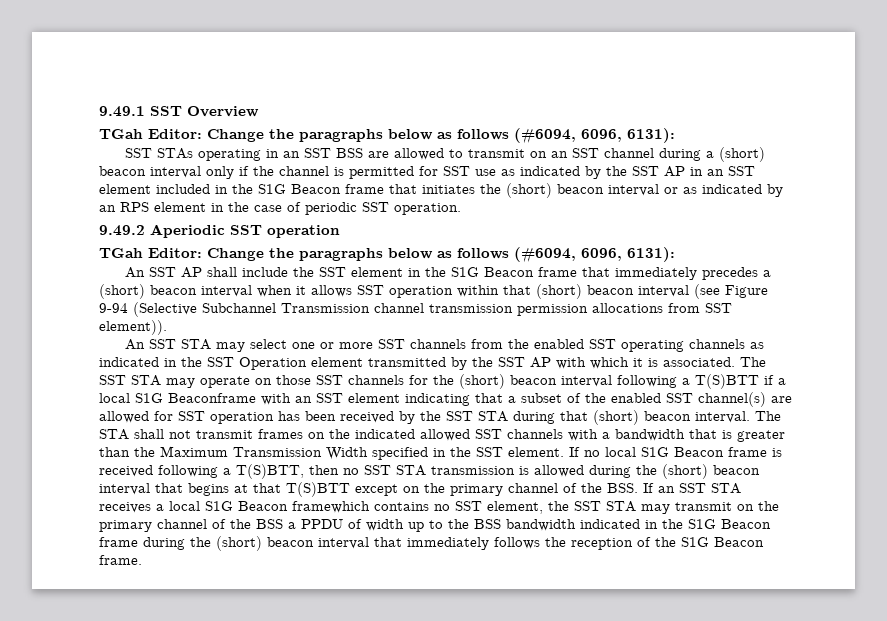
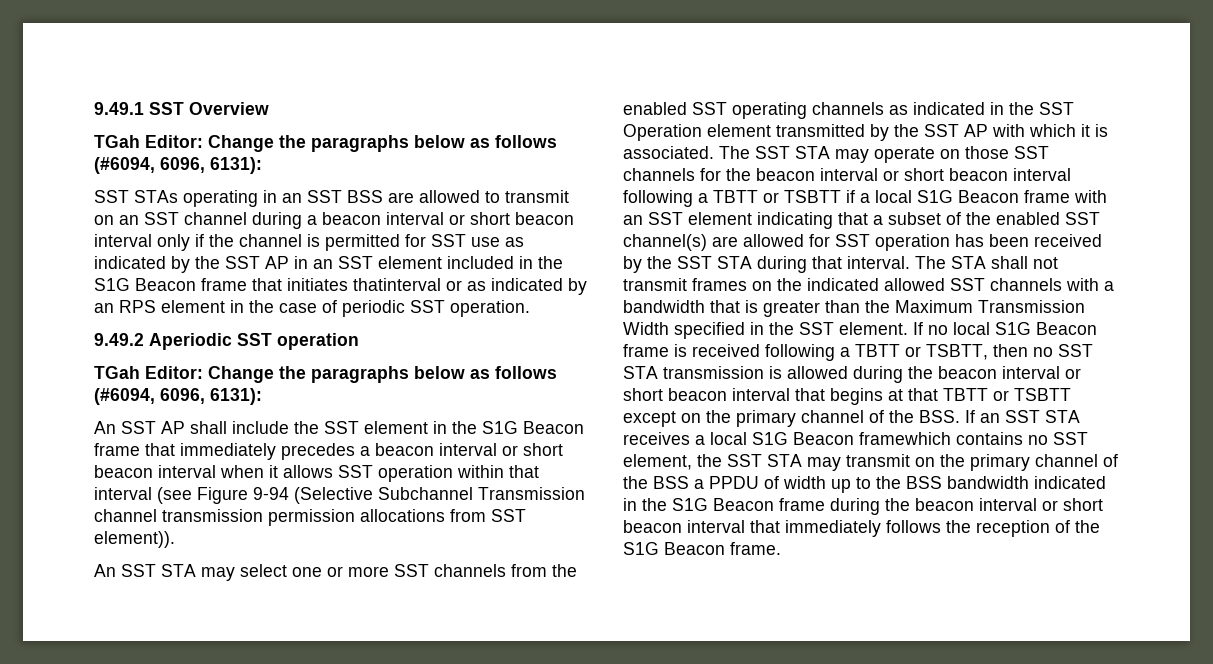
- SST STAs operating in an SST BSS are allowed to transmit on an SST channel during a (short) beacon interval only if the channel is permitted for SST use as indicated by the SST AP in an SST element included in the S1G Beacon frame that initiates the (short) beacon interval or as indicated by an RPS element in the case of periodic SST operation.
+ SST STAs operating in an SST BSS are allowed to transmit on an SST channel during a beacon interval or short beacon interval only if the channel is permitted for SST use as indicated by the SST AP in an SST element included in the S1G Beacon frame that initiates thatinterval or as indicated by an RPS element in the case of periodic SST operation.
- An SST AP shall include the SST element in the S1G Beacon frame that immediately precedes a (short) beacon interval when it allows SST operation within that (short) beacon interval (see Figure 9-94 (Selective Subchannel Transmission channel transmission permission allocations from SST element)).
+ An SST AP shall include the SST element in the S1G Beacon frame that immediately precedes a beacon interval or short beacon interval when it allows SST operation within that interval (see Figure 9-94 (Selective Subchannel Transmission channel transmission permission allocations from SST element)).
- The SST STA may operate on those SST channels for the (short) beacon interval following a T(S)BTT if a local S1G Beaconframe with an SST element indicating that a subset of the enabled SST channel(s) are allowed for SST operation has been received by the SST STA during that (short) beacon interval.
+ The SST STA may operate on those SST channels for the beacon interval or short beacon interval following a TBTT or TSBTT if a local S1G Beacon frame with an SST element indicating that a subset of the enabled SST channel(s) are allowed for SST operation has been received by the SST STA during that interval.
- If no local S1G Beacon frame is received following a T(S)BTT, then no SST STA transmission is allowed during the (short) beacon interval that begins at that T(S)BTT except on the primary channel of the BSS. If an SST STA receives a local S1G Beacon framewhich contains no SST element, the SST STA may transmit on the primary channel of the BSS a PPDU of width up to the BSS bandwidth indicated in the S1G Beacon frame during the (short) beacon interval that immediately follows the reception of the S1G Beacon frame.
+ If no local S1G Beacon frame is received following a TBTT or TSBTT, then no SST STA transmission is allowed during the beacon interval or short beacon interval that begins at that TBTT or TSBTT except on the primary channel of the BSS. If an SST STA receives a local S1G Beacon framewhich contains no SST element, the SST STA may transmit on the primary channel of the BSS a PPDU of width up to the BSS bandwidth indicated in the S1G Beacon frame during the beacon interval or short beacon interval that immediately follows the reception of the S1G Beacon frame.

